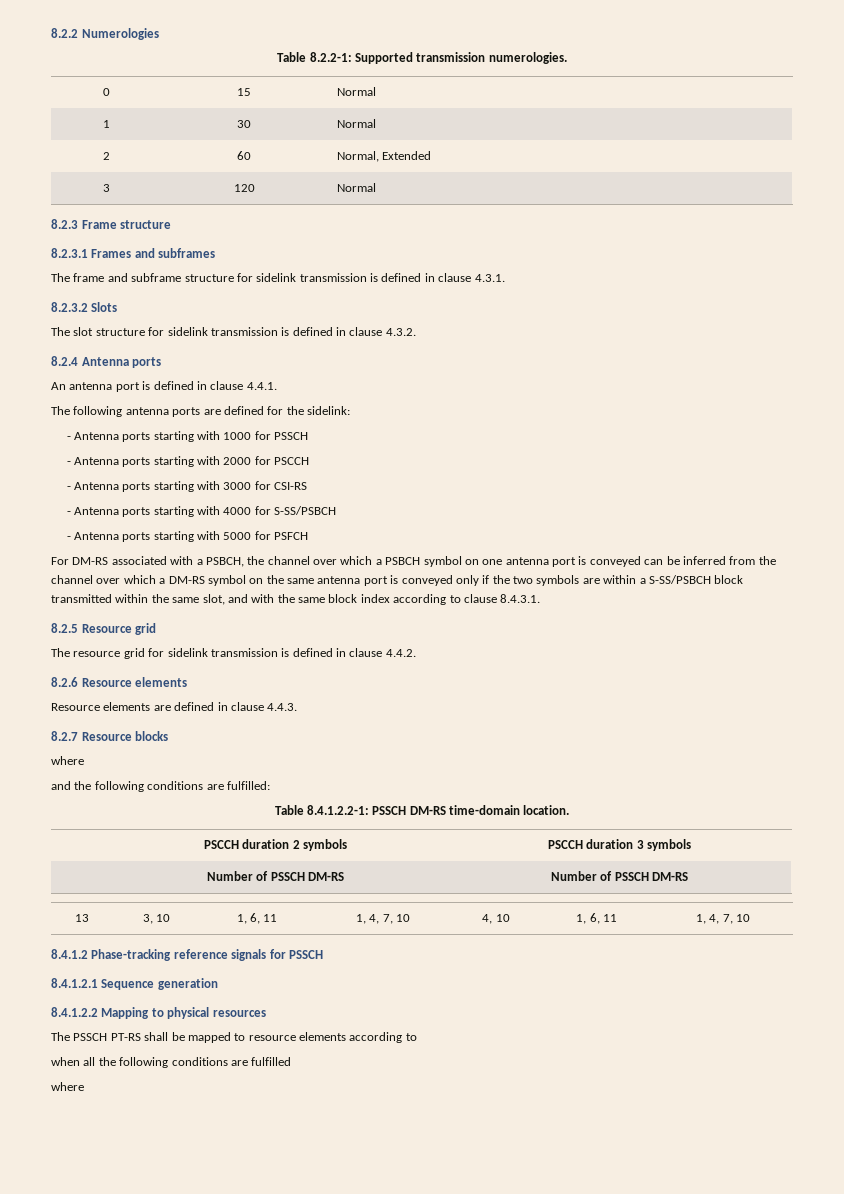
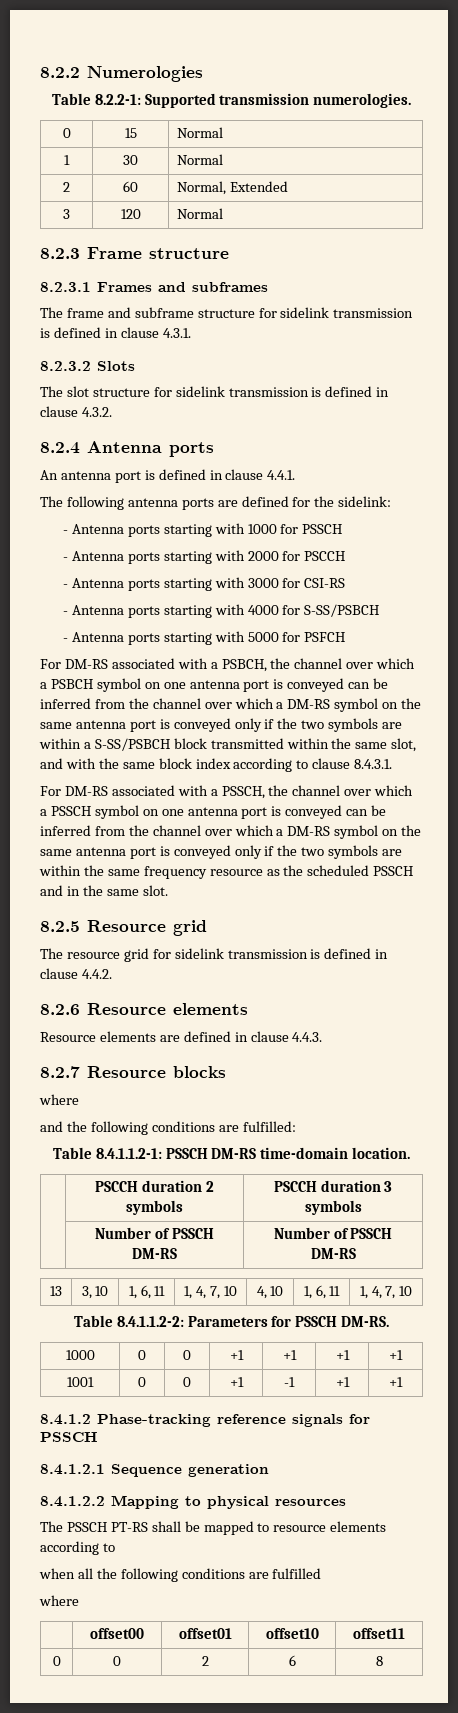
+ For DM-RS associated with a PSSCH, the channel over which a PSSCH symbol on one antenna port is conveyed can be inferred from the channel over which a DM-RS symbol on the same antenna port is conveyed only if the two symbols are within the same frequency resource as the scheduled PSSCH and in the same slot.
- Table 8.4.1.2.2-1: PSSCH DM-RS time-domain location.
+ Table 8.4.1.1.2-1: PSSCH DM-RS time-domain location.
+ Table 8.4.1.1.2-2: Parameters for PSSCH DM-RS.
+ 1000 | 0 | 0 | +1 | +1 | +1 | +1
+ 1001 | 0 | 0 | +1 | -1 | +1 | +1
+ | offset00 | offset01 | offset10 | offset11
+ 0 | 0 | 2 | 6 | 8

